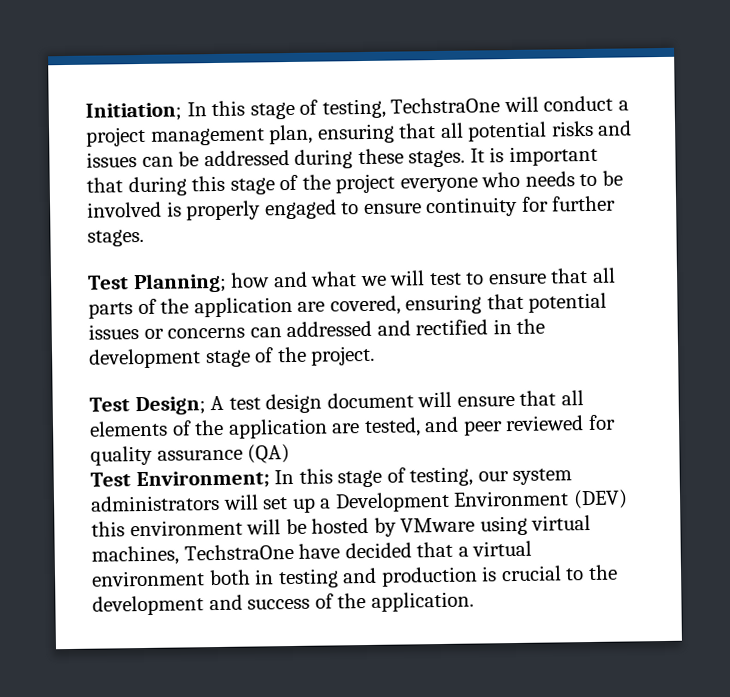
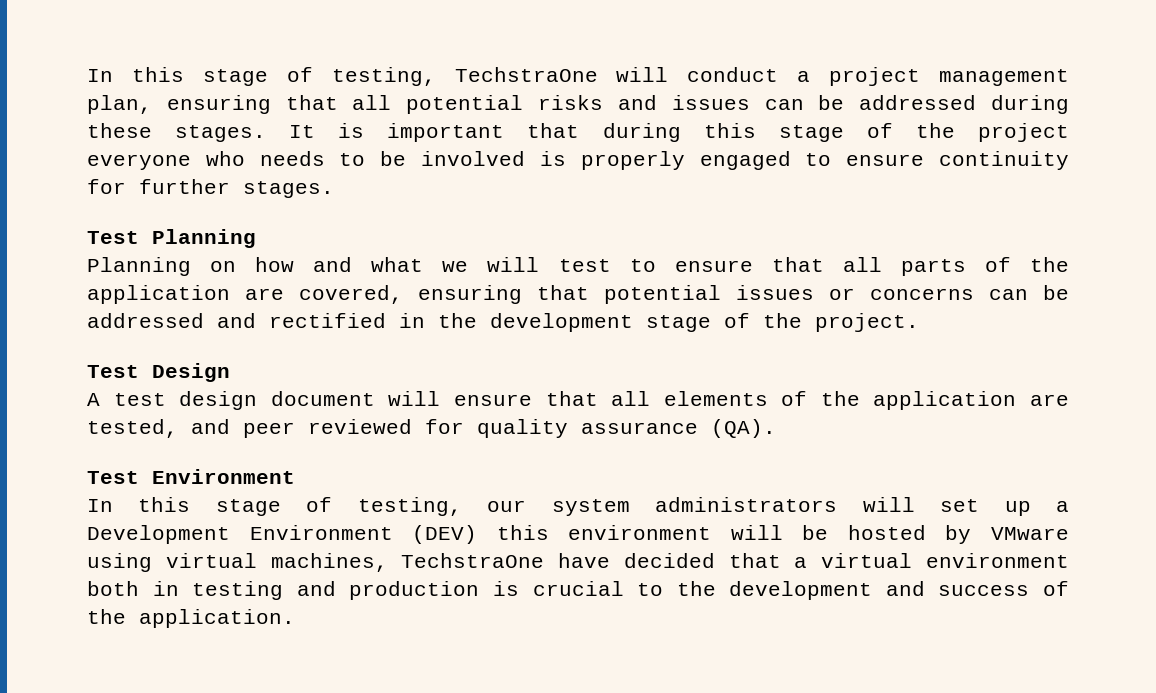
- Initiation; In this stage of testing, TechstraOne will conduct a project management plan, ensuring that all potential risks and issues can be addressed during these stages.
+ In this stage of testing, TechstraOne will conduct a project management plan, ensuring that all potential risks and issues can be addressed during these stages.
- Test Planning; how and what we will test to ensure that all parts of the application are covered, ensuring that potential issues or concerns can addressed and rectified in the development stage of the project.
+ Test Planning
+ Planning on how and what we will test to ensure that all parts of the application are covered, ensuring that potential issues or concerns can be addressed and rectified in the development stage of the project.
- Test Design; A test design document will ensure that all elements of the application are tested, and peer reviewed for quality assurance (QA)
- Test Environment; In this stage of testing, our system administrators will set up a Development Environment (DEV) this environment will be hosted by VMware using virtual machines, TechstraOne have decided that a virtual environment both in testing and production is crucial to the development and success of the application.
+ Test Design
+ A test design document will ensure that all elements of the application are tested, and peer reviewed for quality assurance (QA).
+ Test Environment
+ In this stage of testing, our system administrators will set up a Development Environment (DEV) this environment will be hosted by VMware using virtual machines, TechstraOne have decided that a virtual environment both in testing and production is crucial to the development and success of the application.

